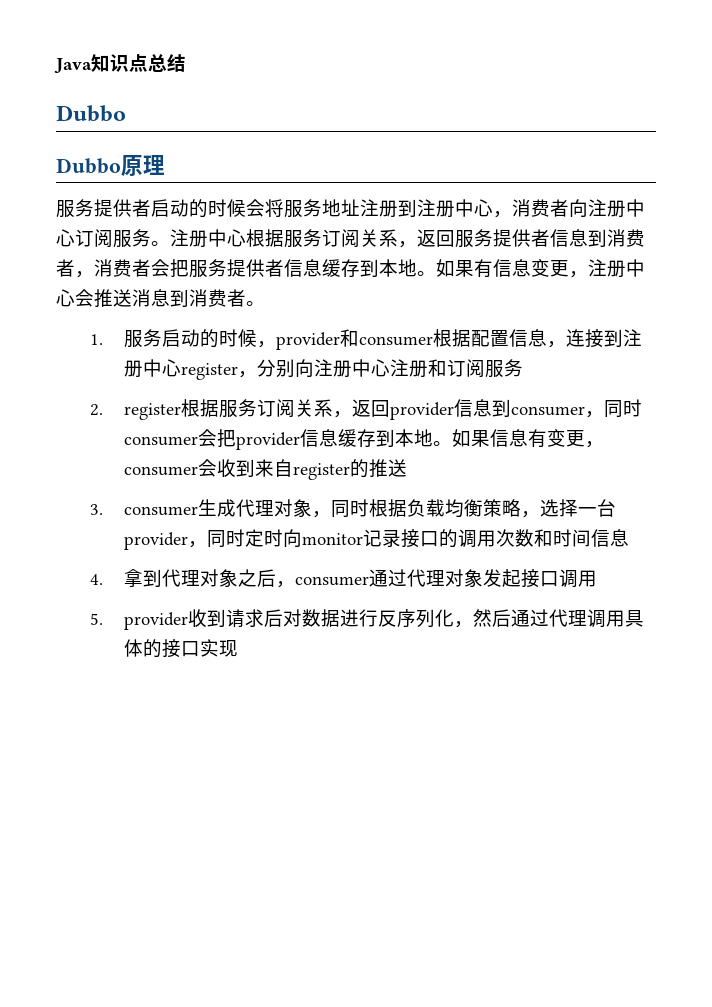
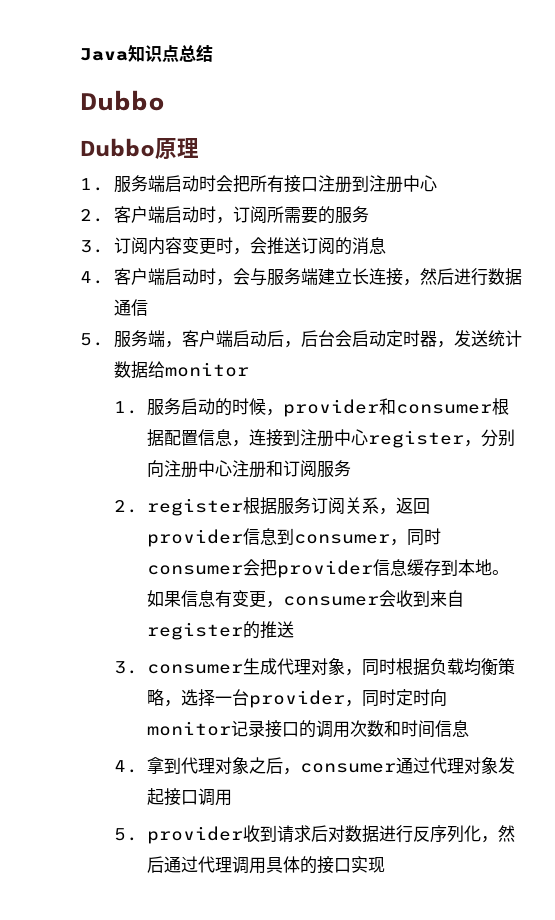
- 服务提供者启动的时候会将服务地址注册到注册中心，消费者向注册中心订阅服务。注册中心根据服务订阅关系，返回服务提供者信息到消费者，消费者会把服务提供者信息缓存到本地。如果有信息变更，注册中心会推送消息到消费者。
+ 1.服务端启动时会把所有接口注册到注册中心
+ 2.客户端启动时，订阅所需要的服务
+ 3.订阅内容变更时，会推送订阅的消息
+ 4.客户端启动时，会与服务端建立长连接，然后进行数据通信
+ 5.服务端，客户端启动后，后台会启动定时器，发送统计数据给monitor

